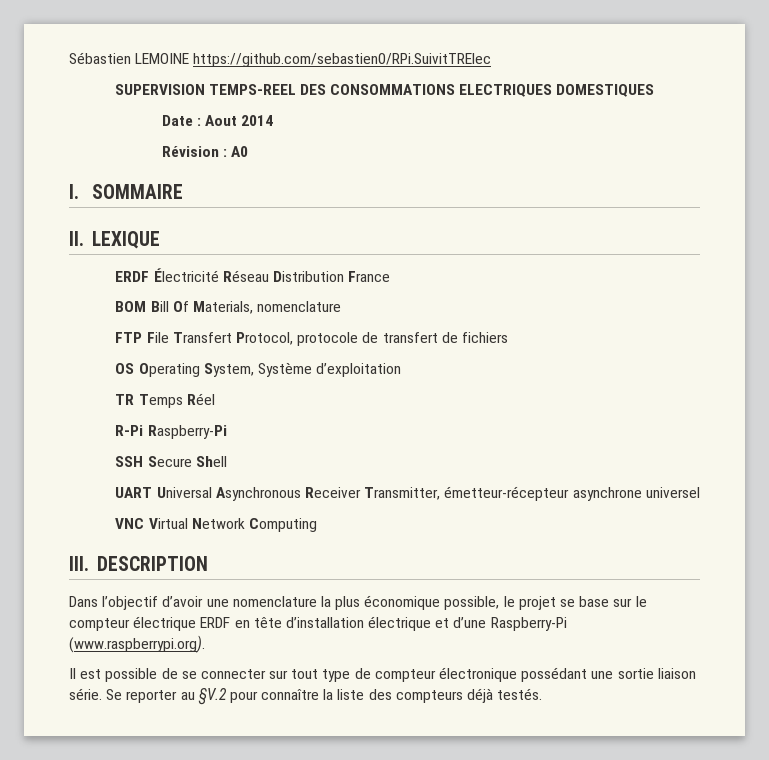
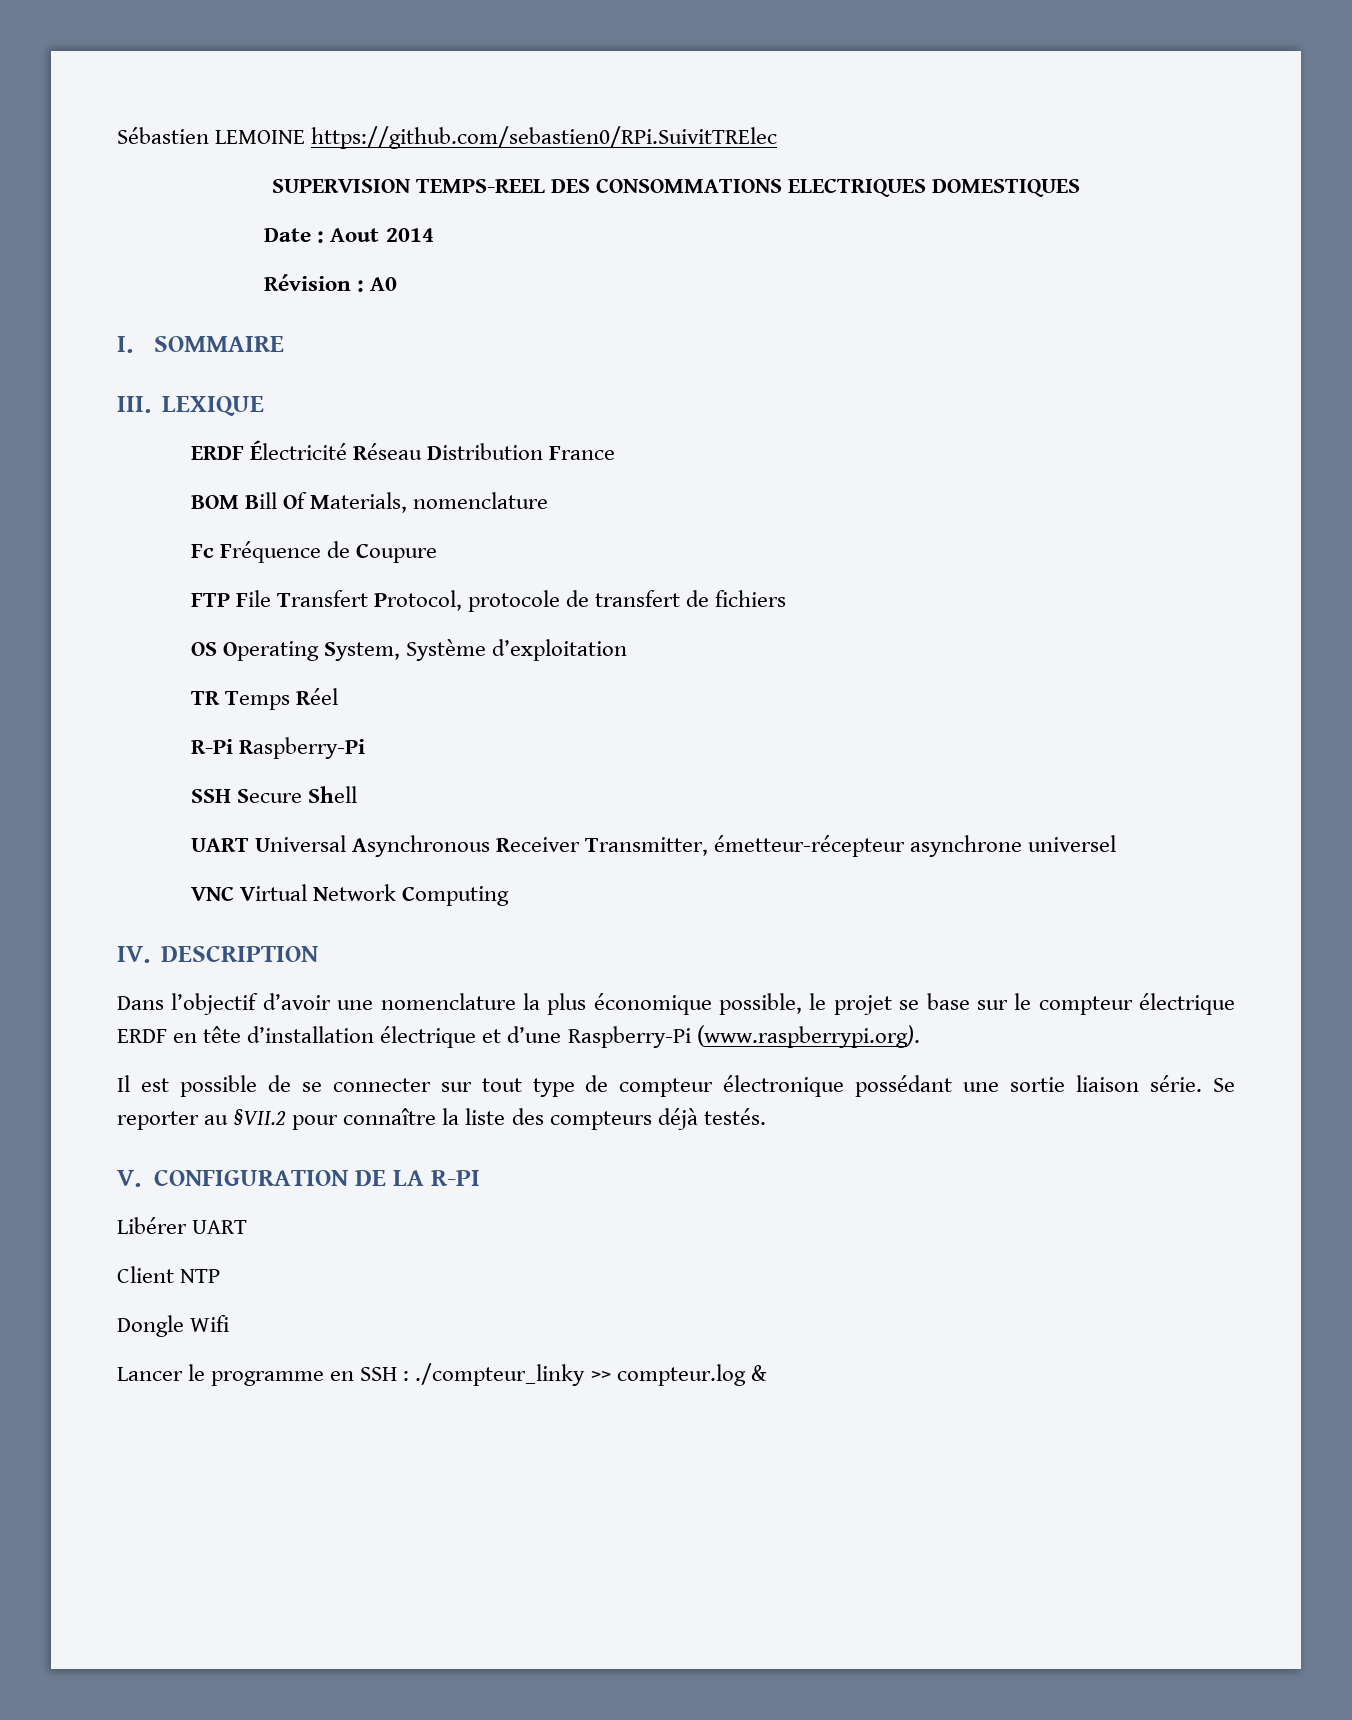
- II. LEXIQUE
+ III. LEXIQUE
+ Fc Fréquence de Coupure
- III. DESCRIPTION
+ IV. DESCRIPTION
- Se reporter au §V.2 pour connaître la liste des compteurs déjà testés.
+ Se reporter au §VII.2 pour connaître la liste des compteurs déjà testés.
+ V. CONFIGURATION DE LA R-PI
+ Libérer UART
+ Client NTP
+ Dongle Wifi
+ Lancer le programme en SSH : ./compteur_linky >> compteur.log &

